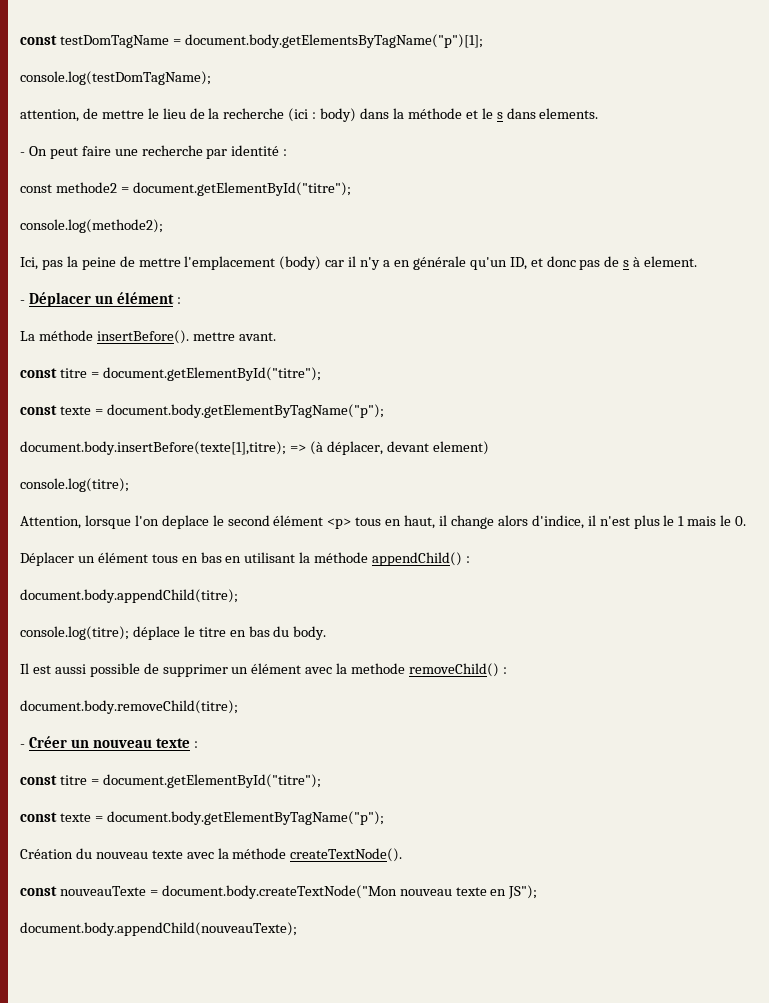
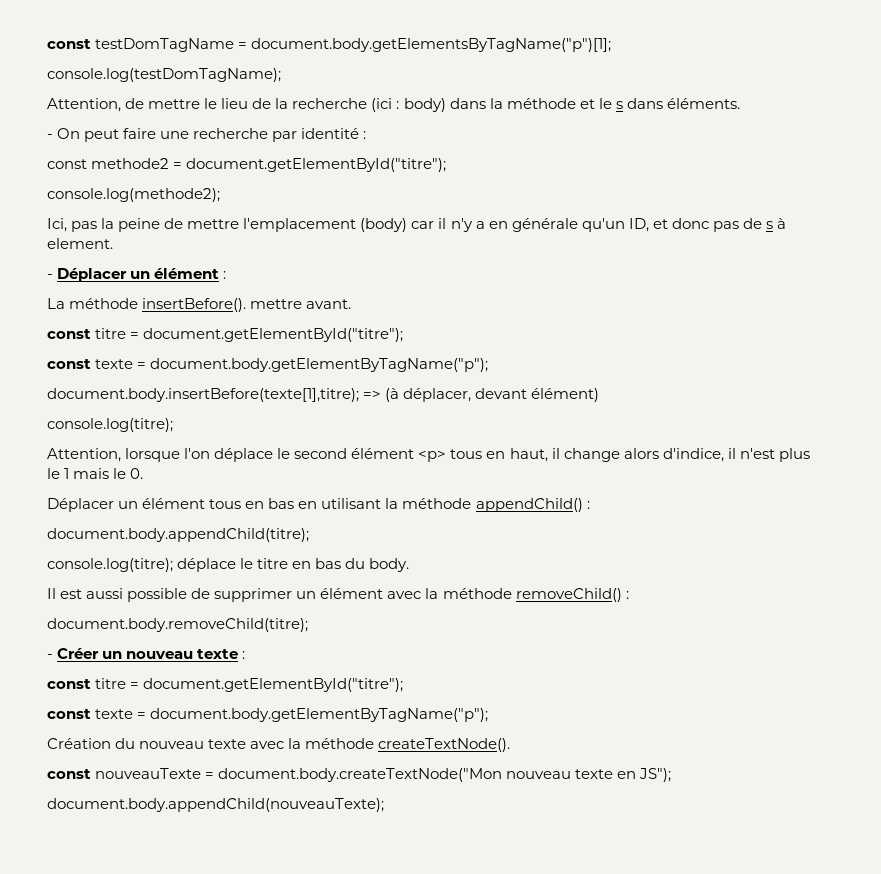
- attention, de mettre le lieu de la recherche (ici : body) dans la méthode et le s dans elements.
+ Attention, de mettre le lieu de la recherche (ici : body) dans la méthode et le s dans éléments.
- document.body.insertBefore(texte[1],titre); => (à déplacer, devant element)
+ document.body.insertBefore(texte[1],titre); => (à déplacer, devant élément)
- Attention, lorsque l'on deplace le second élément <p> tous en haut, il change alors d'indice, il n'est plus le 1 mais le 0.
+ Attention, lorsque l'on déplace le second élément <p> tous en haut, il change alors d'indice, il n'est plus le 1 mais le 0.
- Il est aussi possible de supprimer un élément avec la methode removeChild() :
+ Il est aussi possible de supprimer un élément avec la méthode removeChild() :

